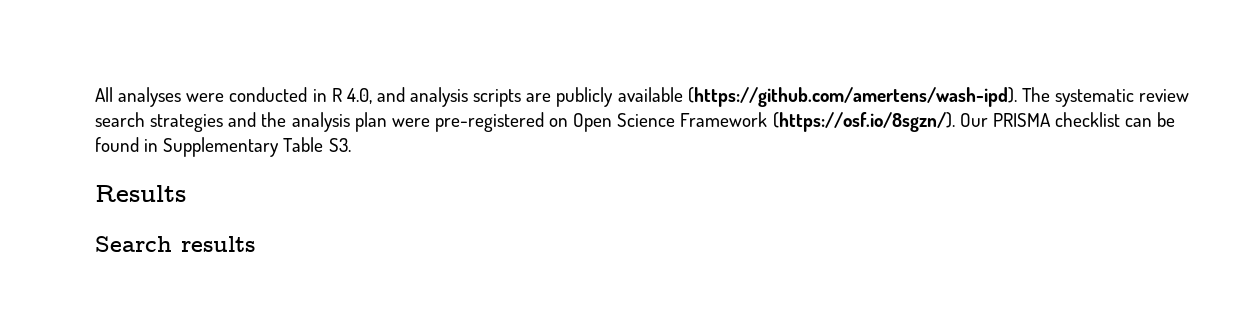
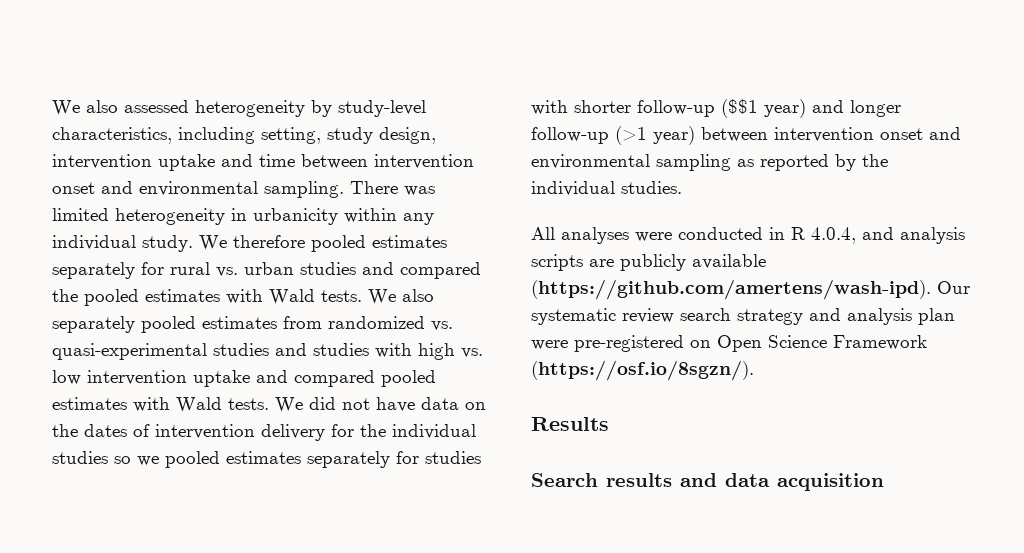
+ We also assessed heterogeneity by study-level characteristics, including setting, study design, intervention uptake and time between intervention onset and environmental sampling. There was limited heterogeneity in urbanicity within any individual study. We therefore pooled estimates separately for rural vs. urban studies and compared the pooled estimates with Wald tests. We also separately pooled estimates from randomized vs. quasi-experimental studies and studies with high vs. low intervention uptake and compared pooled estimates with Wald tests. We did not have data on the dates of intervention delivery for the individual studies so we pooled estimates separately for studies with shorter follow-up ($$1 year) and longer follow-up (>1 year) between intervention onset and environmental sampling as reported by the individual studies.
- All analyses were conducted in R 4.0, and analysis scripts are publicly available (https://github.com/amertens/wash-ipd). The systematic review search strategies and the analysis plan were pre-registered on Open Science Framework (https://osf.io/8sgzn/). Our PRISMA checklist can be found in Supplementary Table S3.
+ All analyses were conducted in R 4.0.4, and analysis scripts are publicly available (https://github.com/amertens/wash-ipd). Our systematic review search strategy and analysis plan were pre-registered on Open Science Framework (https://osf.io/8sgzn/).
- Search results
+ Search results and data acquisition

